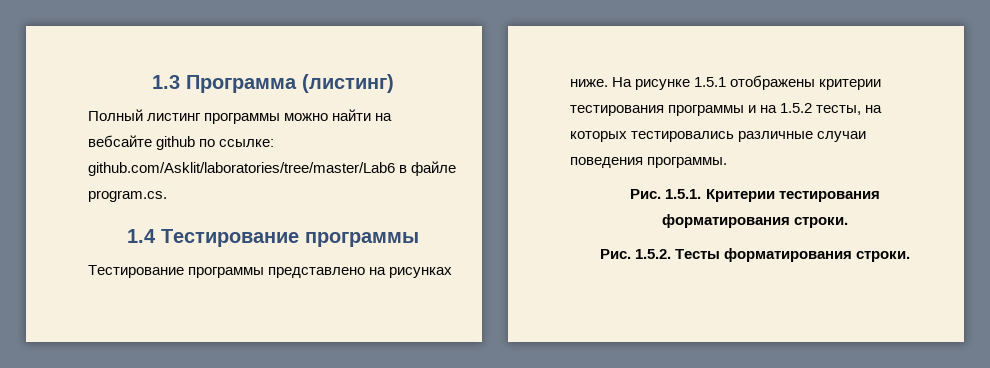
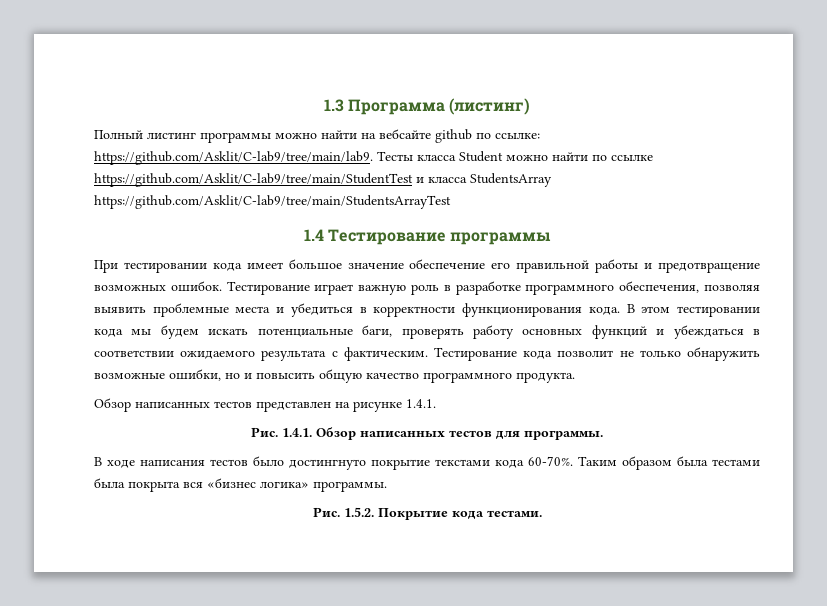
- Полный листинг программы можно найти на вебсайте github по ссылке: github.com/Asklit/laboratories/tree/master/Lab6 в файле program.cs.
+ Полный листинг программы можно найти на вебсайте github по ссылке: https://github.com/Asklit/C-lab9/tree/main/lab9. Тесты класса Student можно найти по ссылке https://github.com/Asklit/C-lab9/tree/main/StudentTest и класса StudentsArray https://github.com/Asklit/C-lab9/tree/main/StudentsArrayTest
  1.4 Тестирование программы
- Тестирование программы представлено на рисунках ниже. На рисунке 1.5.1 отображены критерии тестирования программы и на 1.5.2 тесты, на которых тестировались различные случаи поведения программы.
- Рис. 1.5.1. Критерии тестирования форматирования строки.
+ При тестировании кода имеет большое значение обеспечение его правильной работы и предотвращение возможных ошибок. Тестирование играет важную роль в разработке программного обеспечения, позволяя выявить проблемные места и убедиться в корректности функционирования кода. В этом тестировании кода мы будем искать потенциальные баги, проверять работу основных функций и убеждаться в соответствии ожидаемого результата с фактическим. Тестирование кода позволит не только обнаружить возможные ошибки, но и повысить общую качество программного продукта.
+ Обзор написанных тестов представлен на рисунке 1.4.1.
+ Рис. 1.4.1. Обзор написанных тестов для программы.
+ В ходе написания тестов было достингнуто покрытие текстами кода 60-70%. Таким образом была тестами была покрыта вся «бизнес логика» программы.
- Рис. 1.5.2. Тесты форматирования строки.
+ Рис. 1.5.2. Покрытие кода тестами.

